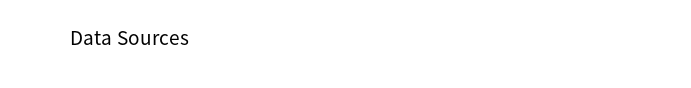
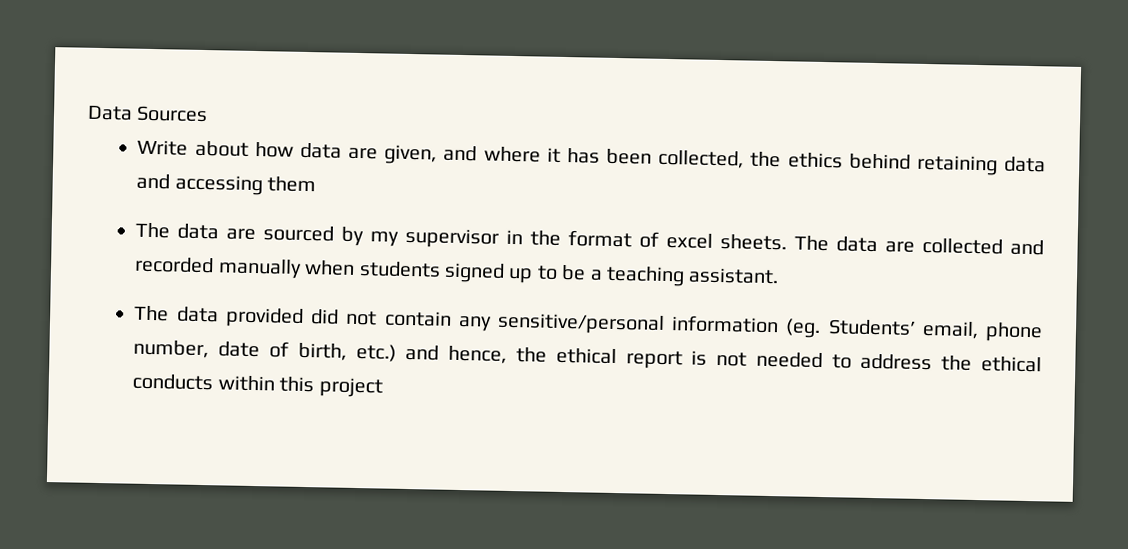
+ Write about how data are given, and where it has been collected, the ethics behind retaining data and accessing them
+ The data are sourced by my supervisor in the format of excel sheets. The data are collected and recorded manually when students signed up to be a teaching assistant.
+ The data provided did not contain any sensitive/personal information (eg. Students’ email, phone number, date of birth, etc.) and hence, the ethical report is not needed to address the ethical conducts within this project

